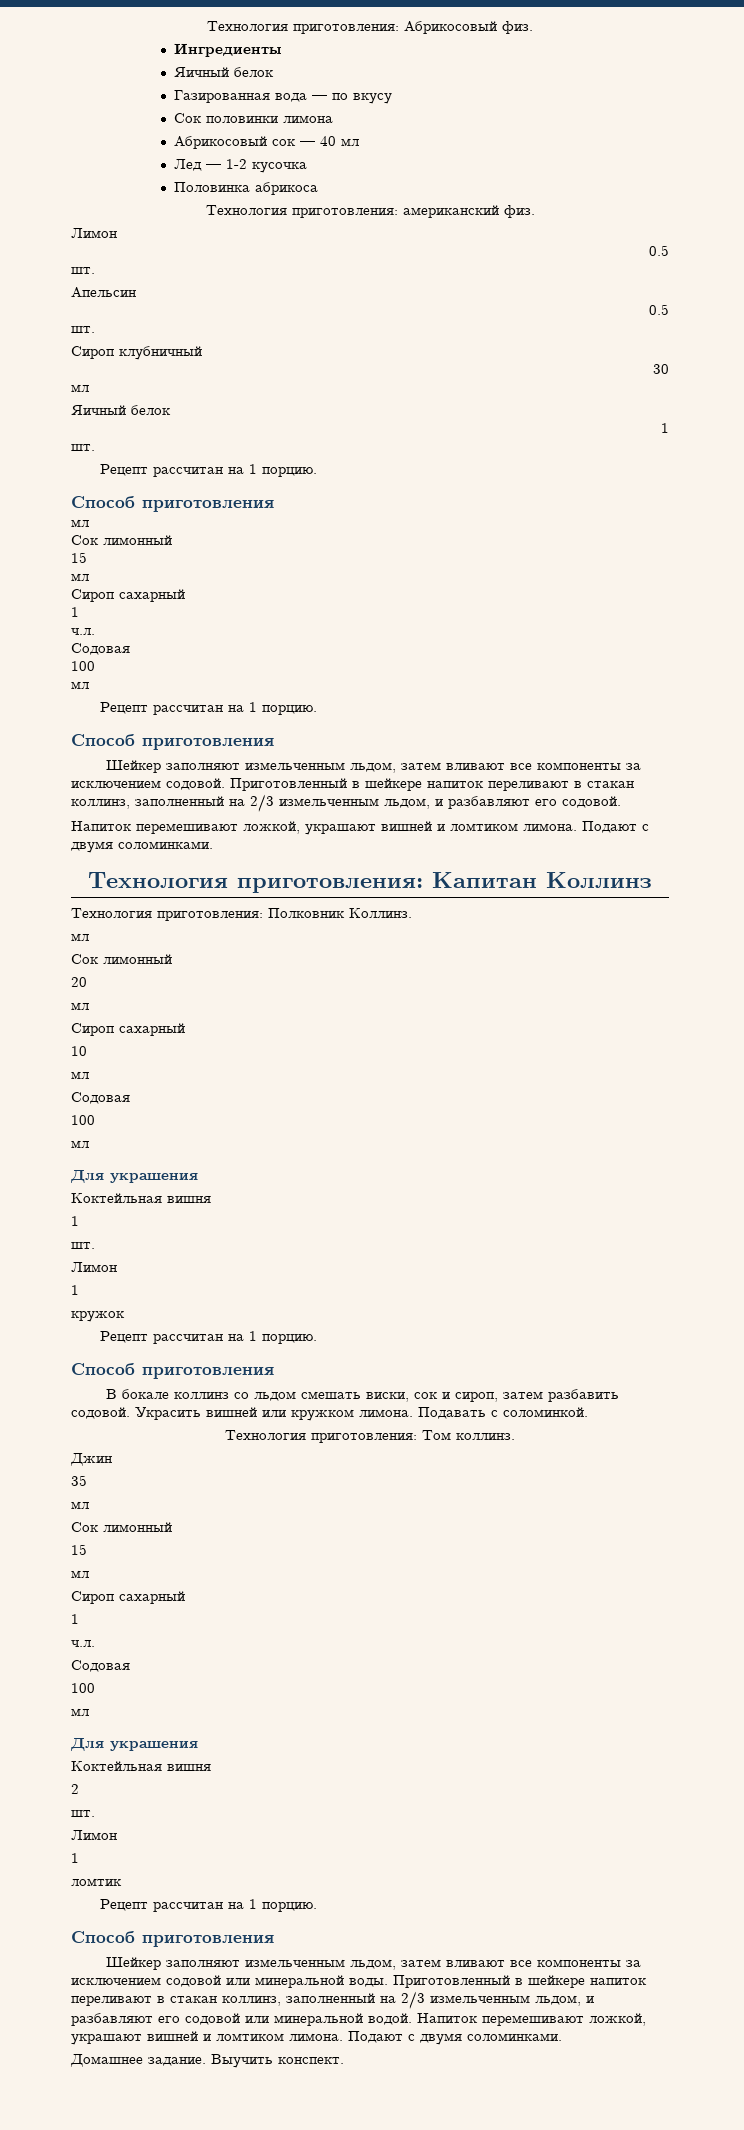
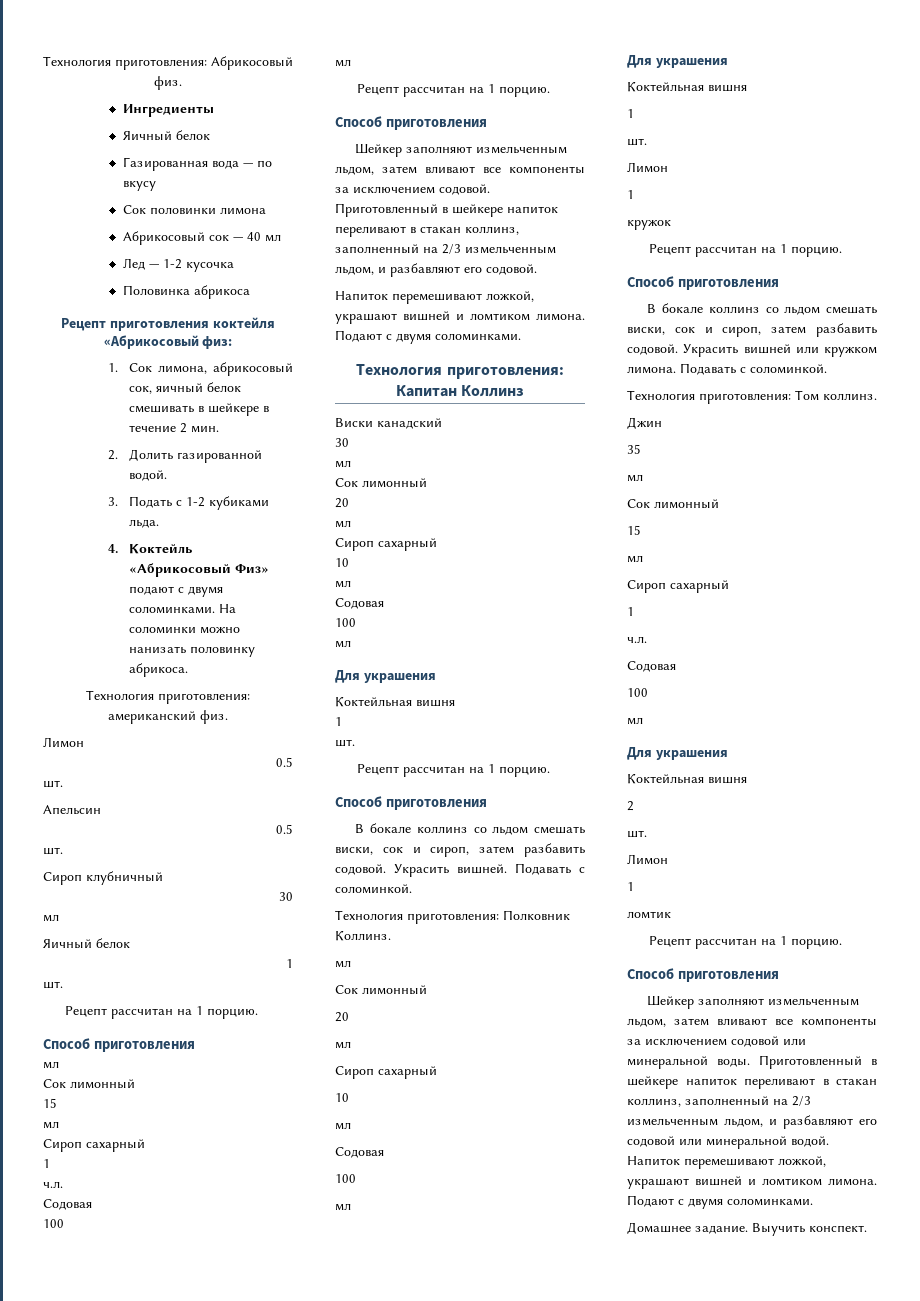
+ Рецепт приготовления коктейля «Абрикосовый физ:
+ 1. Сок лимона, абрикосовый сок, яичный белок смешивать в шейкере в течение 2 мин.
+ 2. Долить газированной водой.
+ 3. Подать с 1-2 кубиками льда.
+ 4. Коктейль «Абрикосовый Физ» подают с двумя соломинками. На соломинки можно нанизать половинку абрикоса.
+ Виски канадский
+ 30
+ мл
+ Сок лимонный
+ 20
+ мл
+ Сироп сахарный
+ 10
+ мл
+ Содовая
+ 100
+ мл
+ Для украшения
+ Коктейльная вишня
+ 1
+ шт.
+ Рецепт рассчитан на 1 порцию.
+ Способ приготовления
+ В бокале коллинз со льдом смешать виски, сок и сироп, затем разбавить содовой. Украсить вишней. Подавать с соломинкой.

